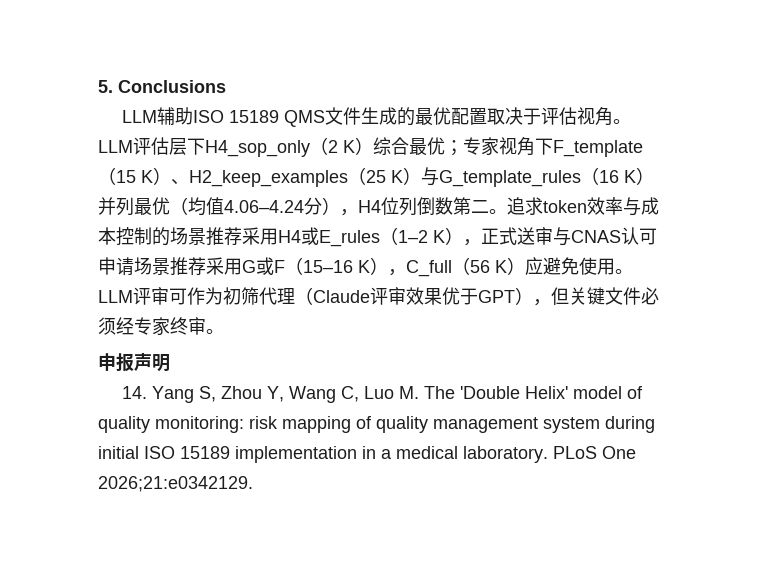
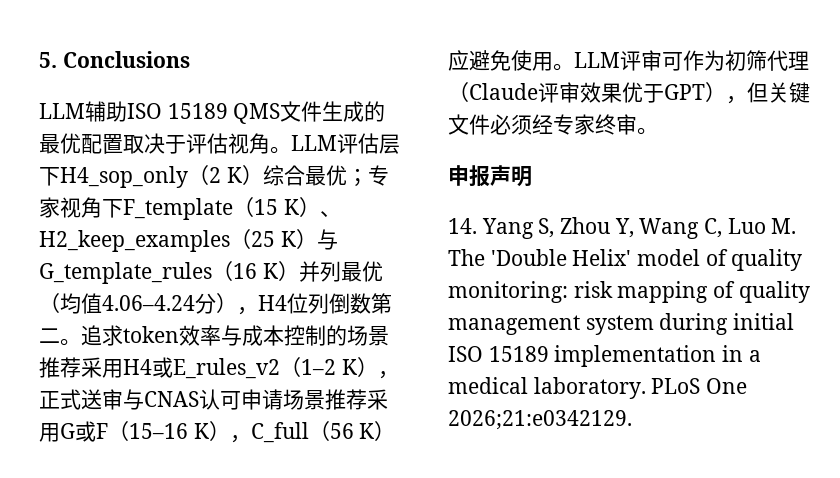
- 追求token效率与成本控制的场景推荐采用H4或E_rules（1–2 K），正式送审与CNAS认可申请场景推荐采用G或F（15–16 K），C_full（56 K）应避免使用。
+ 追求token效率与成本控制的场景推荐采用H4或E_rules_v2（1–2 K），正式送审与CNAS认可申请场景推荐采用G或F（15–16 K），C_full（56 K）应避免使用。

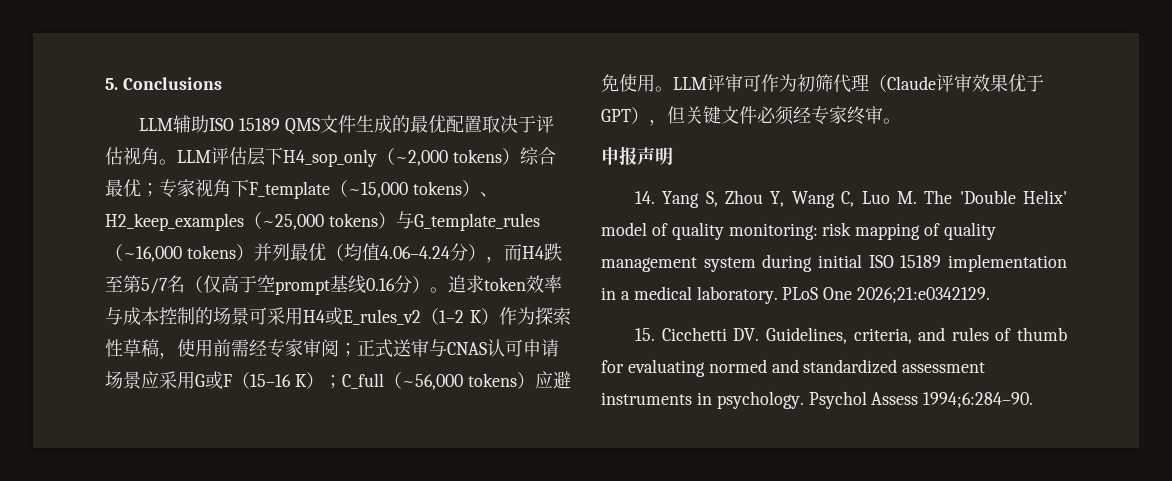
- LLM评估层下H4_sop_only（2 K）综合最优；专家视角下F_template（15 K）、H2_keep_examples（25 K）与G_template_rules（16 K）并列最优（均值4.06–4.24分），H4位列倒数第二。
+ LLM评估层下H4_sop_only（~2,000 tokens）综合最优；专家视角下F_template（~15,000 tokens）、H2_keep_examples（~25,000 tokens）与G_template_rules（~16,000 tokens）并列最优（均值4.06–4.24分），而H4跌至第5/7名（仅高于空prompt基线0.16分）。
- 追求token效率与成本控制的场景推荐采用H4或E_rules_v2（1–2 K），正式送审与CNAS认可申请场景推荐采用G或F（15–16 K），C_full（56 K）应避免使用。
+ 追求token效率与成本控制的场景可采用H4或E_rules_v2（1–2 K）作为探索性草稿，使用前需经专家审阅；正式送审与CNAS认可申请场景应采用G或F（15–16 K）；C_full（~56,000 tokens）应避免使用。
+ 15. Cicchetti DV. Guidelines, criteria, and rules of thumb for evaluating normed and standardized assessment instruments in psychology. Psychol Assess 1994;6:284–90.

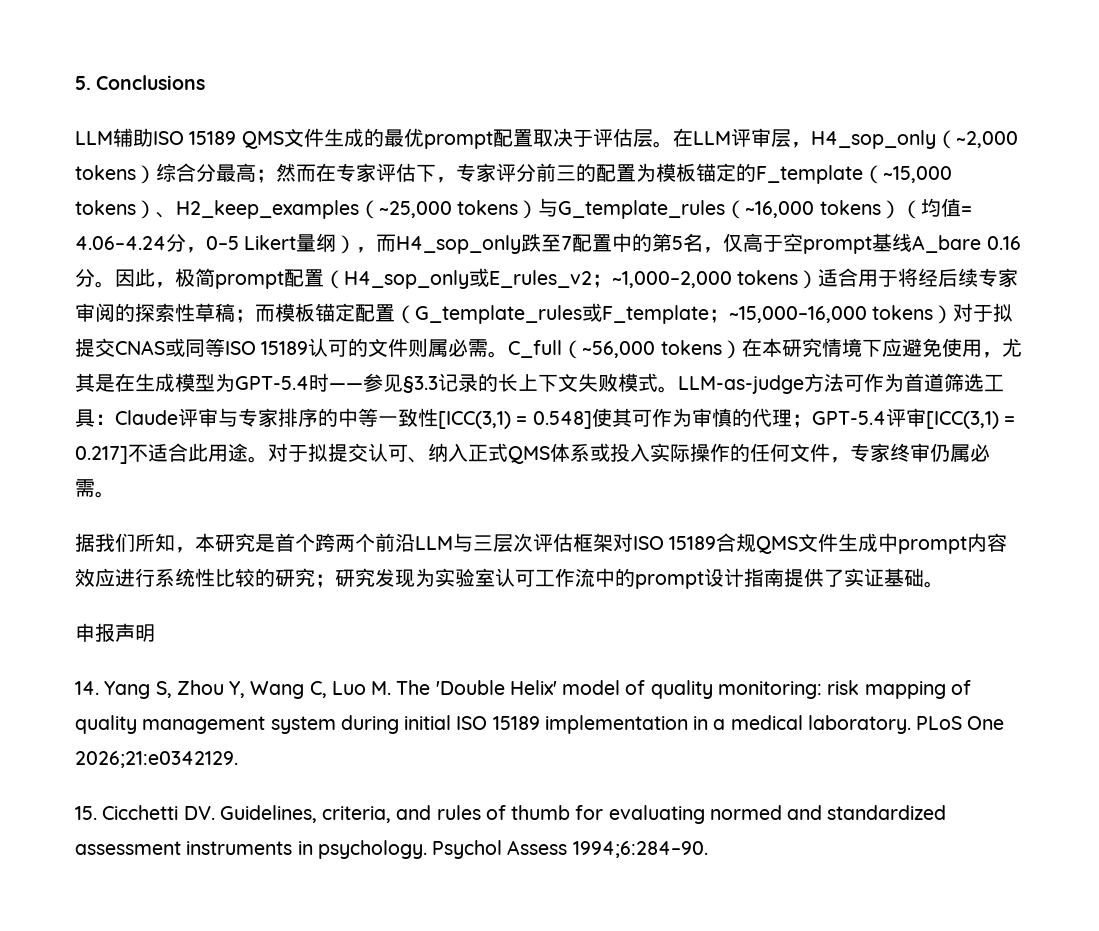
- LLM辅助ISO 15189 QMS文件生成的最优配置取决于评估视角。LLM评估层下H4_sop_only（~2,000 tokens）综合最优；专家视角下F_template（~15,000 tokens）、H2_keep_examples（~25,000 tokens）与G_template_rules（~16,000 tokens）并列最优（均值4.06–4.24分），而H4跌至第5/7名（仅高于空prompt基线0.16分）。追求token效率与成本控制的场景可采用H4或E_rules_v2（1–2 K）作为探索性草稿，使用前需经专家审阅；正式送审与CNAS认可申请场景应采用G或F（15–16 K）；C_full（~56,000 tokens）应避免使用。LLM评审可作为初筛代理（Claude评审效果优于GPT），但关键文件必须经专家终审。
+ LLM辅助ISO 15189 QMS文件生成的最优prompt配置取决于评估层。在LLM评审层，H4_sop_only（~2,000 tokens）综合分最高；然而在专家评估下，专家评分前三的配置为模板锚定的F_template（~15,000 tokens）、H2_keep_examples（~25,000 tokens）与G_template_rules（~16,000 tokens）（均值= 4.06–4.24分，0–5 Likert量纲），而H4_sop_only跌至7配置中的第5名，仅高于空prompt基线A_bare 0.16分。因此，极简prompt配置（H4_sop_only或E_rules_v2；~1,000–2,000 tokens）适合用于将经后续专家审阅的探索性草稿；而模板锚定配置（G_template_rules或F_template；~15,000–16,000 tokens）对于拟提交CNAS或同等ISO 15189认可的文件则属必需。C_full（~56,000 tokens）在本研究情境下应避免使用，尤其是在生成模型为GPT-5.4时——参见§3.3记录的长上下文失败模式。LLM-as-judge方法可作为首道筛选工具：Claude评审与专家排序的中等一致性[ICC(3,1) = 0.548]使其可作为审慎的代理；GPT-5.4评审[ICC(3,1) = 0.217]不适合此用途。对于拟提交认可、纳入正式QMS体系或投入实际操作的任何文件，专家终审仍属必需。
+ 据我们所知，本研究是首个跨两个前沿LLM与三层次评估框架对ISO 15189合规QMS文件生成中prompt内容效应进行系统性比较的研究；研究发现为实验室认可工作流中的prompt设计指南提供了实证基础。

